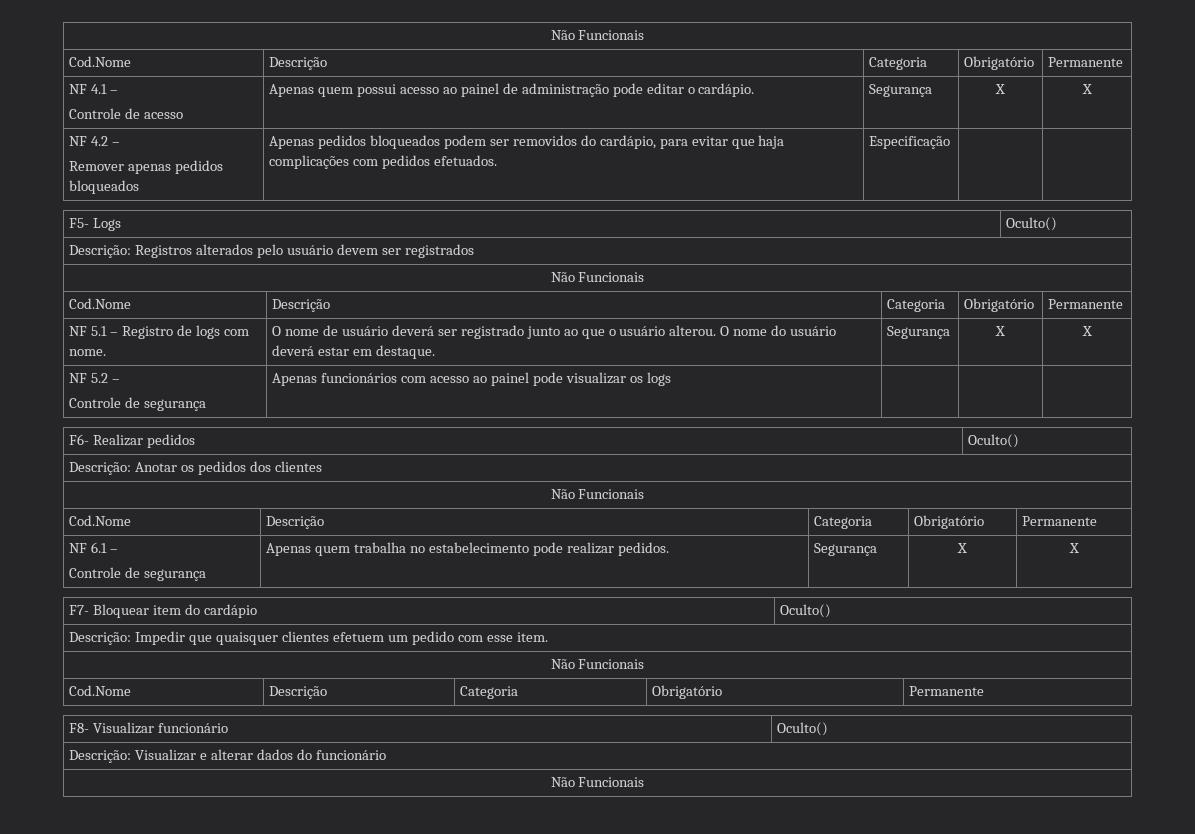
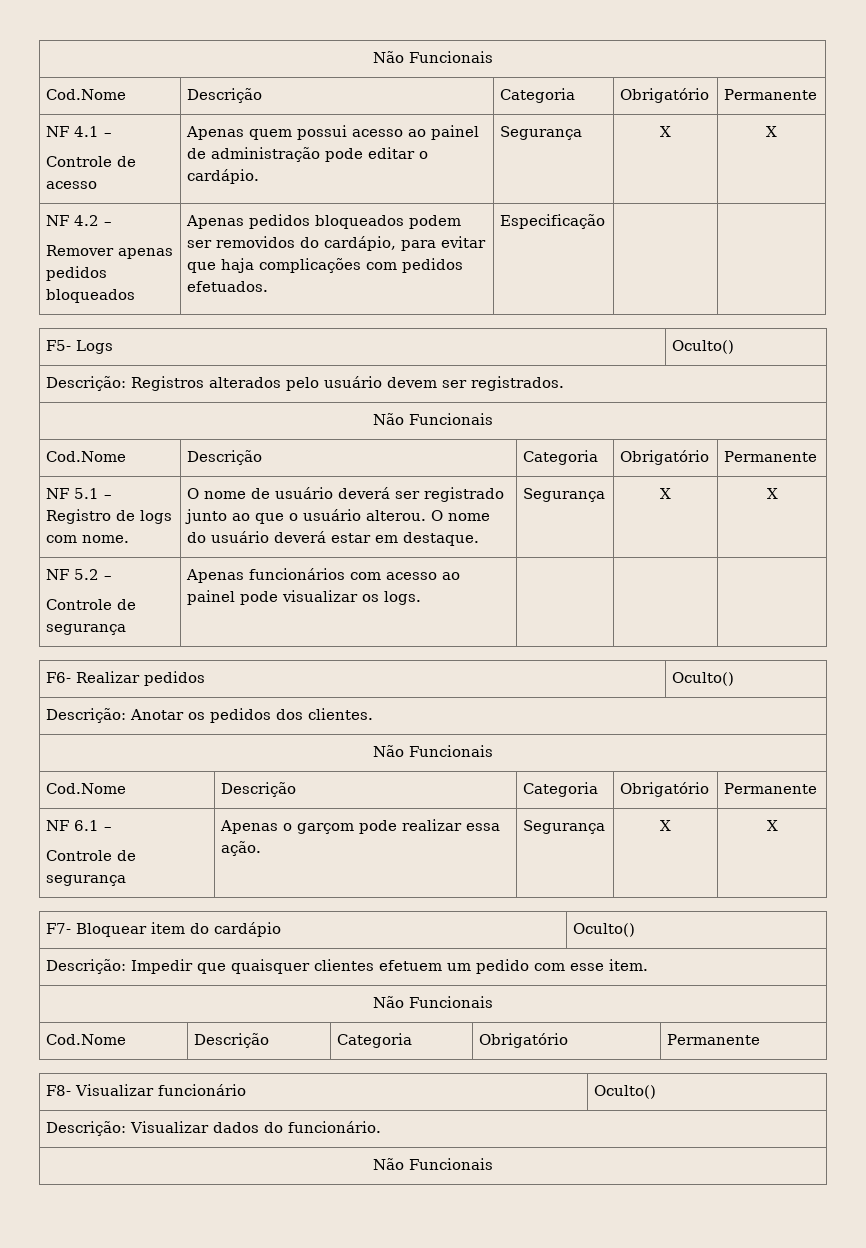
- Descrição: Registros alterados pelo usuário devem ser registrados
+ Descrição: Registros alterados pelo usuário devem ser registrados.
  NF 5.2 –
- Controle de segurança | Apenas funcionários com acesso ao painel pode visualizar os logs | | |
+ Controle de segurança | Apenas funcionários com acesso ao painel pode visualizar os logs. | | |
- Descrição: Anotar os pedidos dos clientes
+ Descrição: Anotar os pedidos dos clientes.
  NF 6.1 –
- Controle de segurança | Apenas quem trabalha no estabelecimento pode realizar pedidos. | Segurança | X | X
+ Controle de segurança | Apenas o garçom pode realizar essa ação. | Segurança | X | X
- Descrição: Visualizar e alterar dados do funcionário
+ Descrição: Visualizar dados do funcionário.

